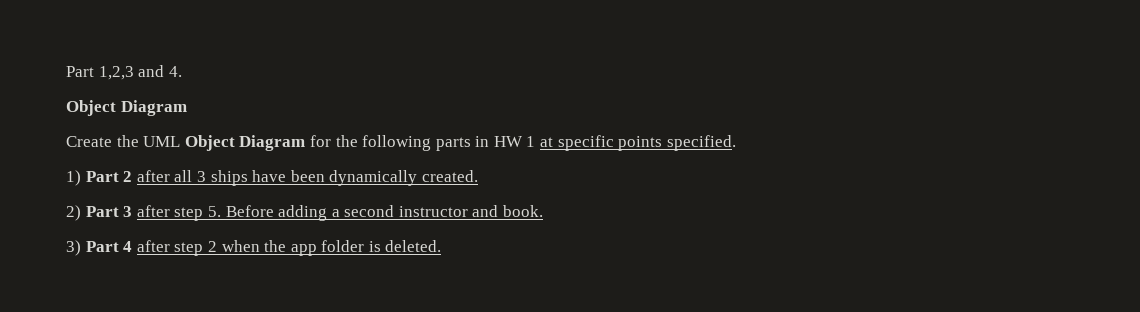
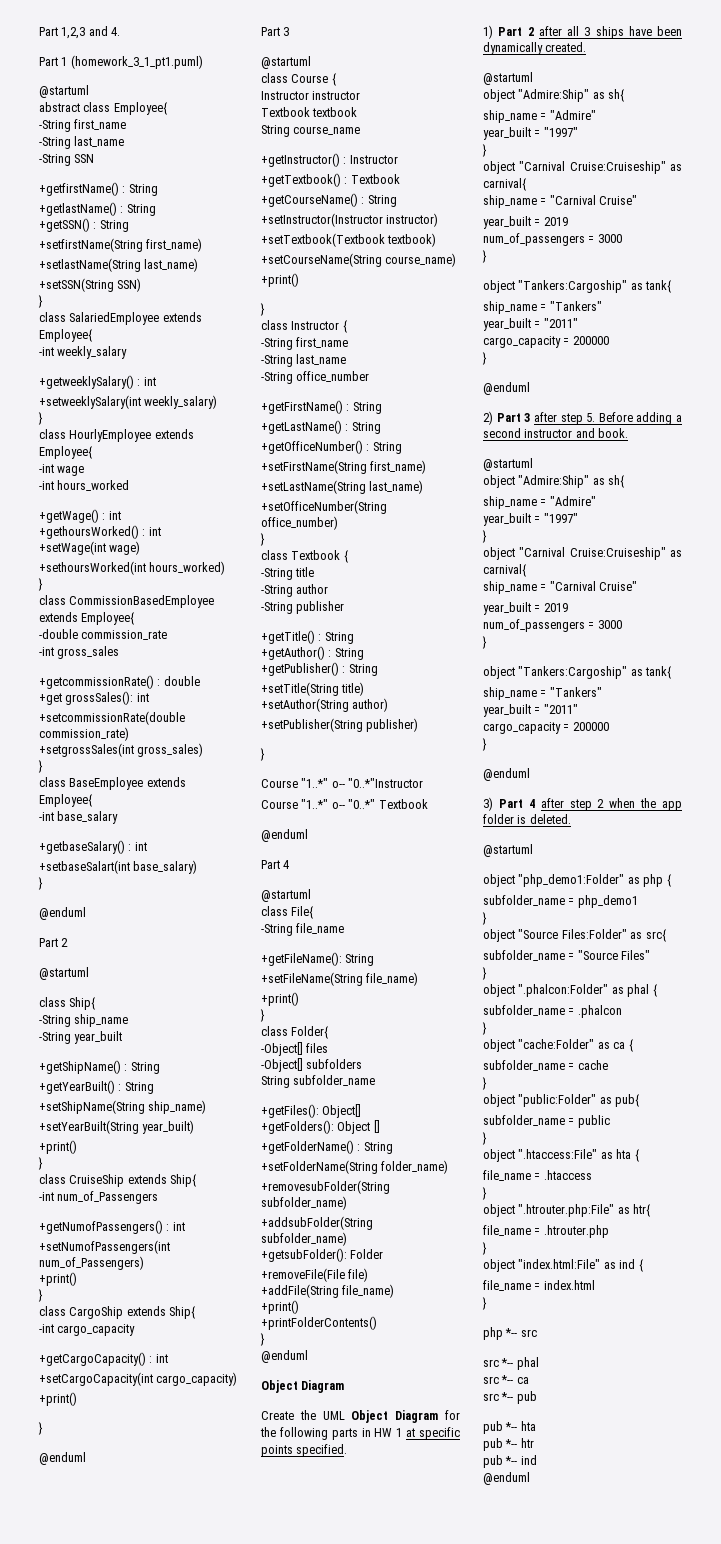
+ Part 1 (homework_3_1_pt1.puml)
+ @startuml
+ abstract class Employee{
+ -String first_name
+ -String last_name
+ -String SSN
+ +getfirstName() : String
+ +getlastName() : String
+ +getSSN() : String
+ +setfirstName(String first_name)
+ +setlastName(String last_name)
+ +setSSN(String SSN)
+ }
+ class SalariedEmployee extends Employee{
+ -int weekly_salary
+ +getweeklySalary() : int
+ +setweeklySalary(int weekly_salary)
+ }
+ class HourlyEmployee extends Employee{
+ -int wage
+ -int hours_worked
+ +getWage() : int
+ +gethoursWorked() : int
+ +setWage(int wage)
+ +sethoursWorked(int hours_worked)
+ }
+ class CommissionBasedEmployee extends Employee{
+ -double commission_rate
+ -int gross_sales
+ +getcommissionRate() : double
+ +get grossSales(): int
+ +setcommissionRate(double commission_rate)
+ +setgrossSales(int gross_sales)
+ }
+ class BaseEmployee extends Employee{
+ -int base_salary
+ +getbaseSalary() : int
+ +setbaseSalart(int base_salary)
+ }
+ @enduml
+ Part 2
+ @startuml
+ class Ship{
+ -String ship_name
+ -String year_built
+ +getShipName() : String
+ +getYearBuilt() : String
+ +setShipName(String ship_name)
+ +setYearBuilt(String year_built)
+ +print()
+ }
+ class CruiseShip extends Ship{
+ -int num_of_Passengers
+ +getNumofPassengers() : int
+ +setNumofPassengers(int num_of_Passengers)
+ +print()
+ }
+ class CargoShip extends Ship{
+ -int cargo_capacity
+ +getCargoCapacity() : int
+ +setCargoCapacity(int cargo_capacity)
+ +print()
+ }
+ @enduml
+ Part 3
+ @startuml
+ class Course {
+ Instructor instructor
+ Textbook textbook
+ String course_name
+ +getInstructor() : Instructor
+ +getTextbook() : Textbook
+ +getCourseName() : String
+ +setInstructor(Instructor instructor)
+ +setTextbook(Textbook textbook)
+ +setCourseName(String course_name)
+ +print()
+ }
+ class Instructor {
+ -String first_name
+ -String last_name
+ -String office_number
+ +getFirstName() : String
+ +getLastName() : String
+ +getOfficeNumber() : String
+ +setFirstName(String first_name)
+ +setLastName(String last_name)
+ +setOfficeNumber(String office_number)
+ }
+ class Textbook {
+ -String title
+ -String author
+ -String publisher
+ +getTitle() : String
+ +getAuthor() : String
+ +getPublisher() : String
+ +setTitle(String title)
+ +setAuthor(String author)
+ +setPublisher(String publisher)
+ }
+ Course "1..*" o-- "0..*"Instructor
+ Course "1..*" o-- "0..*" Textbook
+ @enduml
+ Part 4
+ @startuml
+ class File{
+ -String file_name
+ +getFileName(): String
+ +setFileName(String file_name)
+ +print()
+ }
+ class Folder{
+ -Object[] files
+ -Object[] subfolders
+ String subfolder_name
+ +getFiles(): Object[]
+ +getFolders(): Object []
+ +getFolderName() : String
+ +setFolderName(String folder_name)
+ +removesubFolder(String subfolder_name)
+ +addsubFolder(String subfolder_name)
+ +getsubFolder(): Folder
+ +removeFile(File file)
+ +addFile(String file_name)
+ +print()
+ +printFolderContents()
+ }
+ @enduml
  1) Part 2 after all 3 ships have been dynamically created.
+ @startuml
+ object "Admire:Ship" as sh{
+ ship_name = "Admire"
+ year_built = "1997"
+ }
+ object "Carnival Cruise:Cruiseship" as carnival{
+ ship_name = "Carnival Cruise"
+ year_built = 2019
+ num_of_passengers = 3000
+ }
+ object "Tankers:Cargoship" as tank{
+ ship_name = "Tankers"
+ year_built = "2011"
+ cargo_capacity = 200000
+ }
+ @enduml
  2) Part 3 after step 5. Before adding a second instructor and book.
+ @startuml
+ object "Admire:Ship" as sh{
+ ship_name = "Admire"
+ year_built = "1997"
+ }
+ object "Carnival Cruise:Cruiseship" as carnival{
+ ship_name = "Carnival Cruise"
+ year_built = 2019
+ num_of_passengers = 3000
+ }
+ object "Tankers:Cargoship" as tank{
+ ship_name = "Tankers"
+ year_built = "2011"
+ cargo_capacity = 200000
+ }
+ @enduml
  3) Part 4 after step 2 when the app folder is deleted.
+ @startuml
+ object "php_demo1:Folder" as php {
+ subfolder_name = php_demo1
+ }
+ object "Source Files:Folder" as src{
+ subfolder_name = "Source Files"
+ }
+ object ".phalcon:Folder" as phal {
+ subfolder_name = .phalcon
+ }
+ object "cache:Folder" as ca {
+ subfolder_name = cache
+ }
+ object "public:Folder" as pub{
+ subfolder_name = public
+ }
+ object ".htaccess:File" as hta {
+ file_name = .htaccess
+ }
+ object ".htrouter.php:File" as htr{
+ file_name = .htrouter.php
+ }
+ object "index.html:File" as ind {
+ file_name = index.html
+ }
+ php *-- src
+ src *-- phal
+ src *-- ca
+ src *-- pub
+ pub *-- hta
+ pub *-- htr
+ pub *-- ind
+ @enduml

